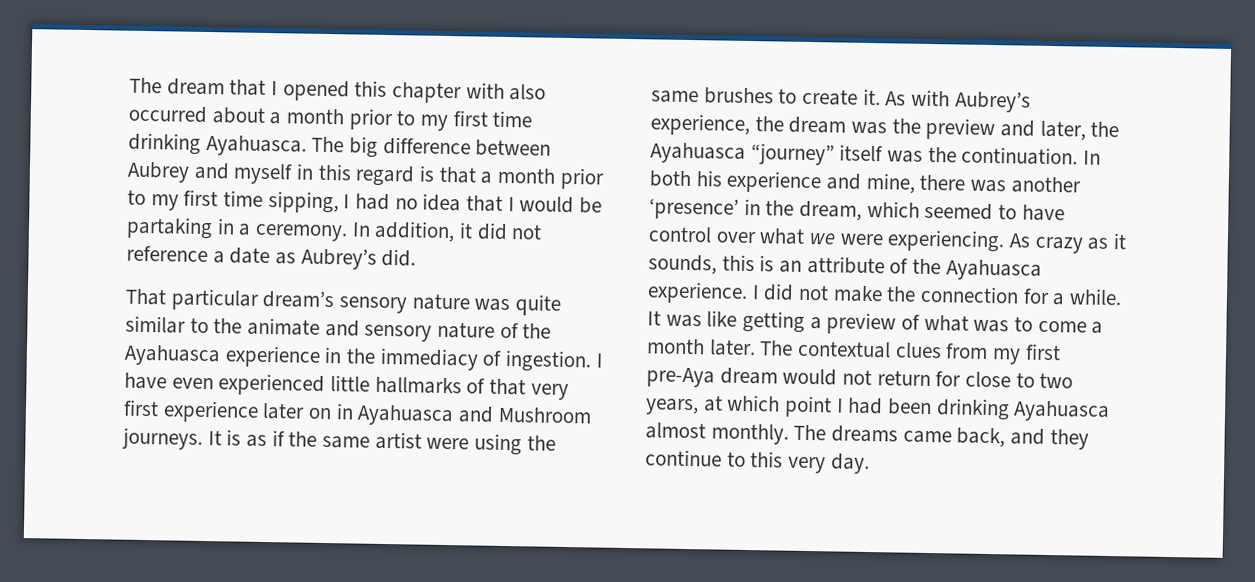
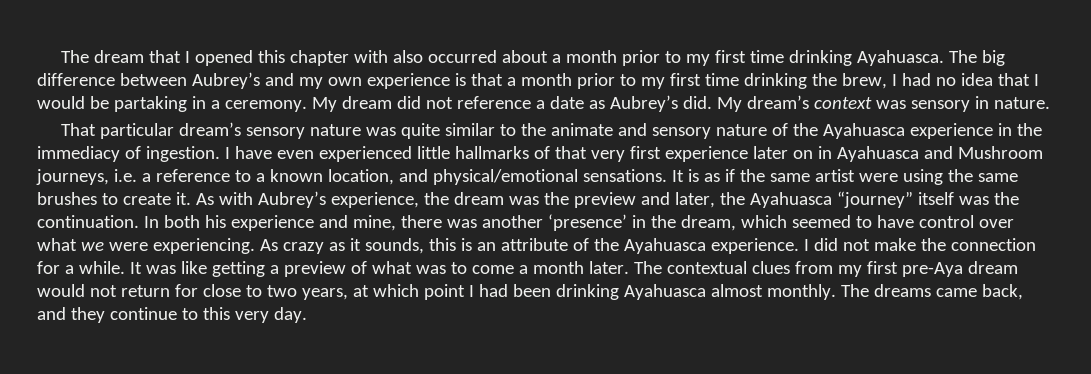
- The big difference between Aubrey and myself in this regard is that a month prior to my first time sipping, I had no idea that I would be partaking in a ceremony.
+ The big difference between Aubrey’s and my own experience is that a month prior to my first time drinking the brew, I had no idea that I would be partaking in a ceremony.
- In addition, it did not reference a date as Aubrey’s did.
+ My dream did not reference a date as Aubrey’s did. My dream’s context was sensory in nature.
- I have even experienced little hallmarks of that very first experience later on in Ayahuasca and Mushroom journeys.
+ I have even experienced little hallmarks of that very first experience later on in Ayahuasca and Mushroom journeys, i.e. a reference to a known location, and physical/emotional sensations.

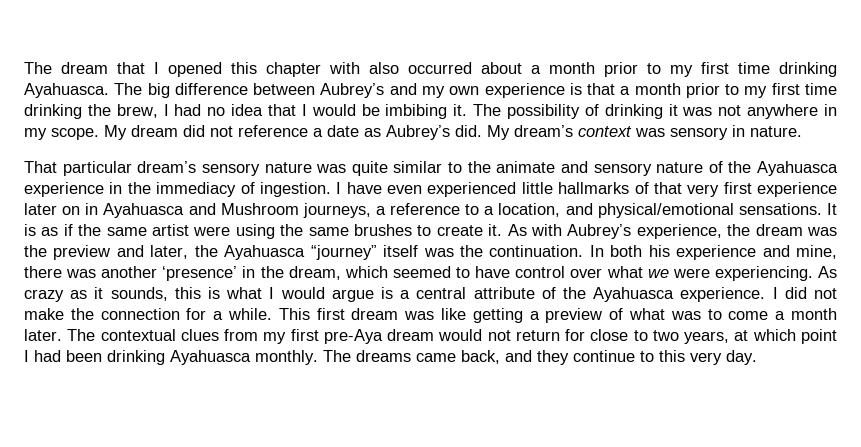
- The big difference between Aubrey’s and my own experience is that a month prior to my first time drinking the brew, I had no idea that I would be partaking in a ceremony.
+ The big difference between Aubrey’s and my own experience is that a month prior to my first time drinking the brew, I had no idea that I would be imbibing it. The possibility of drinking it was not anywhere in my scope.
- I have even experienced little hallmarks of that very first experience later on in Ayahuasca and Mushroom journeys, i.e. a reference to a known location, and physical/emotional sensations.
+ I have even experienced little hallmarks of that very first experience later on in Ayahuasca and Mushroom journeys, a reference to a location, and physical/emotional sensations.
- As crazy as it sounds, this is an attribute of the Ayahuasca experience.
+ As crazy as it sounds, this is what I would argue is a central attribute of the Ayahuasca experience.
- It was like getting a preview of what was to come a month later.
+ This first dream was like getting a preview of what was to come a month later.
- The contextual clues from my first pre-Aya dream would not return for close to two years, at which point I had been drinking Ayahuasca almost monthly.
+ The contextual clues from my first pre-Aya dream would not return for close to two years, at which point I had been drinking Ayahuasca monthly.

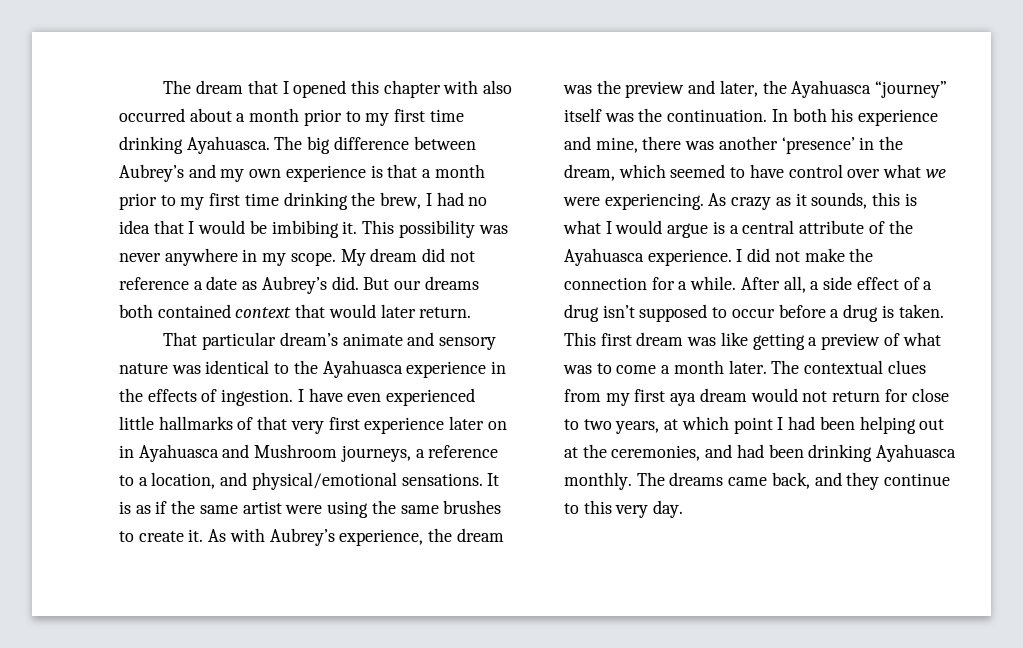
- The possibility of drinking it was not anywhere in my scope.
+ This possibility was never anywhere in my scope.
- My dream’s context was sensory in nature.
- That particular dream’s sensory nature was quite similar to the animate and sensory nature of the Ayahuasca experience in the immediacy of ingestion.
+ But our dreams both contained context that would later return.
+ That particular dream’s animate and sensory nature was identical to the Ayahuasca experience in the effects of ingestion.
+ After all, a side effect of a drug isn’t supposed to occur before a drug is taken.
- The contextual clues from my first pre-Aya dream would not return for close to two years, at which point I had been drinking Ayahuasca monthly.
+ The contextual clues from my first aya dream would not return for close to two years, at which point I had been helping out at the ceremonies, and had been drinking Ayahuasca monthly.

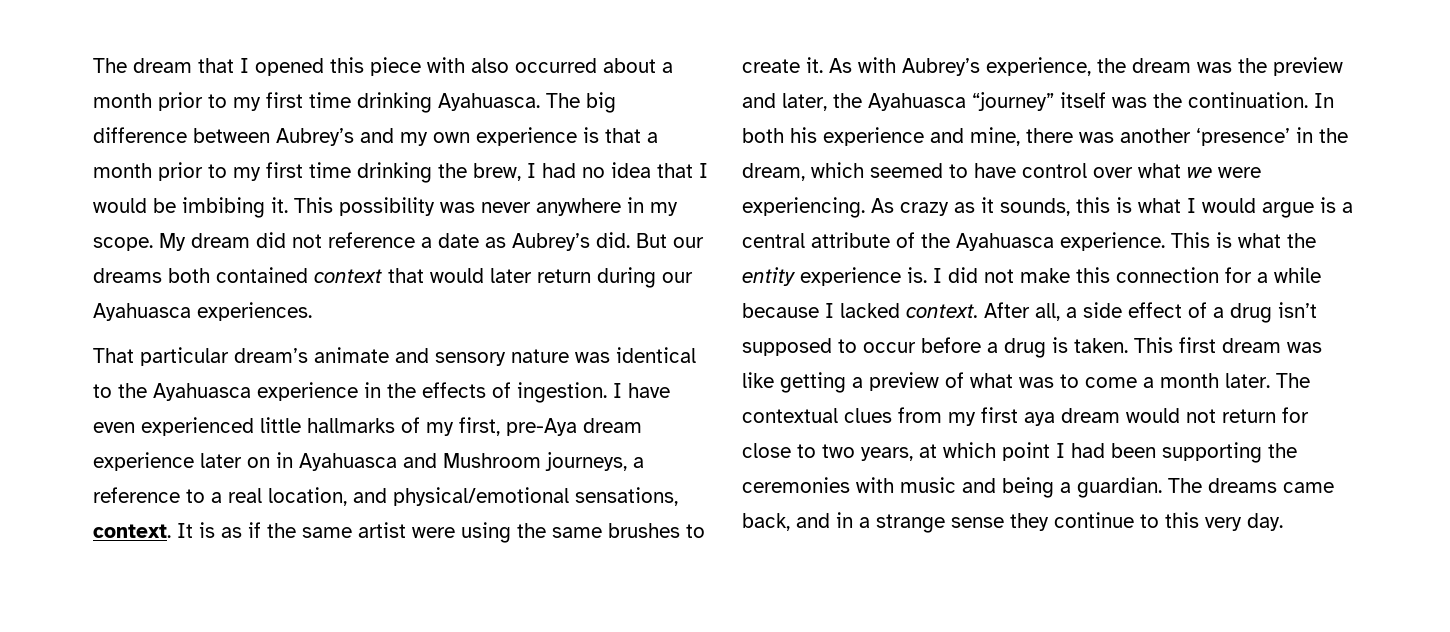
- The dream that I opened this chapter with also occurred about a month prior to my first time drinking Ayahuasca.
+ The dream that I opened this piece with also occurred about a month prior to my first time drinking Ayahuasca.
- But our dreams both contained context that would later return.
+ But our dreams both contained context that would later return during our Ayahuasca experiences.
- I have even experienced little hallmarks of that very first experience later on in Ayahuasca and Mushroom journeys, a reference to a location, and physical/emotional sensations.
+ I have even experienced little hallmarks of my first, pre-Aya dream experience later on in Ayahuasca and Mushroom journeys, a reference to a real location, and physical/emotional sensations, context.
+ This is what the entity experience is.
- I did not make the connection for a while.
+ I did not make this connection for a while because I lacked context.
- The contextual clues from my first aya dream would not return for close to two years, at which point I had been helping out at the ceremonies, and had been drinking Ayahuasca monthly.
+ The contextual clues from my first aya dream would not return for close to two years, at which point I had been supporting the ceremonies with music and being a guardian.
- The dreams came back, and they continue to this very day.
+ The dreams came back, and in a strange sense they continue to this very day.

